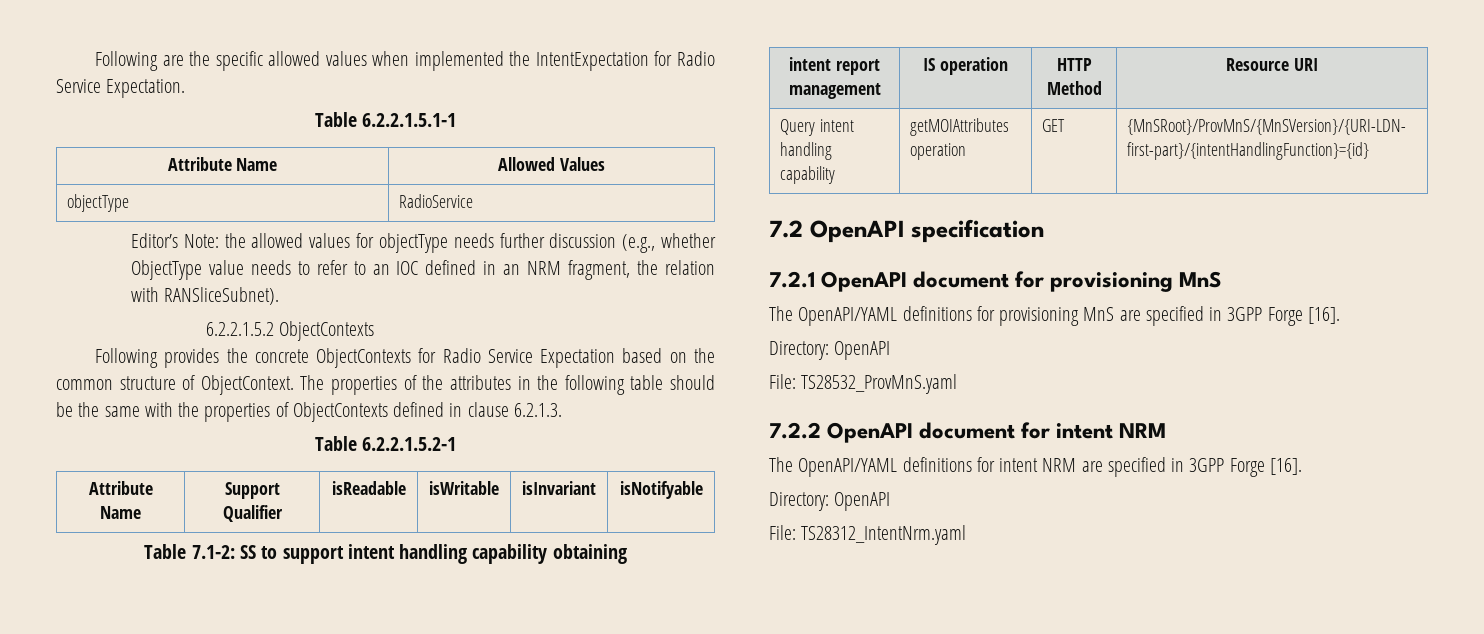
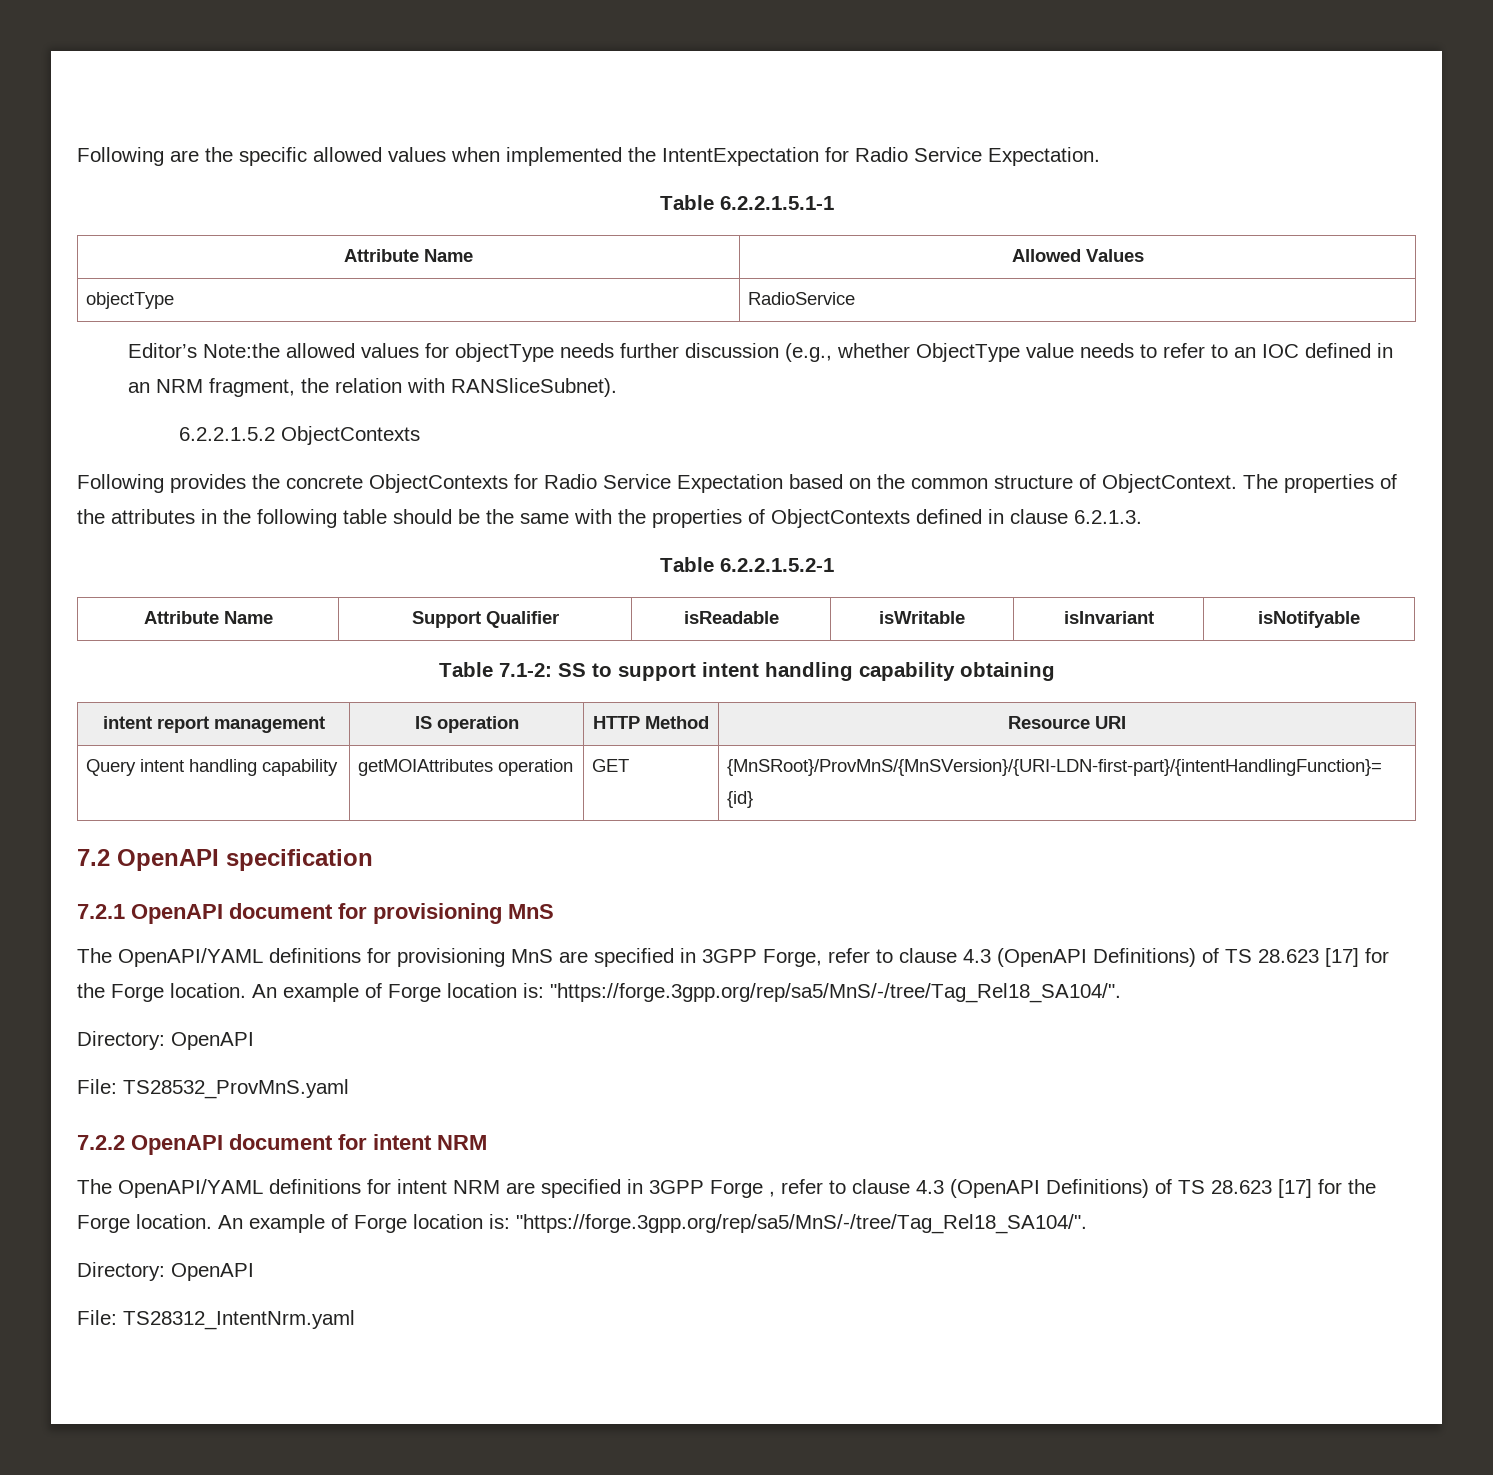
- Editor’s Note: the allowed values for objectType needs further discussion (e.g., whether ObjectType value needs to refer to an IOC defined in an NRM fragment, the relation with RANSliceSubnet).
+ Editor’s Note:the allowed values for objectType needs further discussion (e.g., whether ObjectType value needs to refer to an IOC defined in an NRM fragment, the relation with RANSliceSubnet).
- The OpenAPI/YAML definitions for provisioning MnS are specified in 3GPP Forge [16].
+ The OpenAPI/YAML definitions for provisioning MnS are specified in 3GPP Forge, refer to clause 4.3 (OpenAPI Definitions) of TS 28.623 [17] for the Forge location. An example of Forge location is: "https://forge.3gpp.org/rep/sa5/MnS/-/tree/Tag_Rel18_SA104/".
- The OpenAPI/YAML definitions for intent NRM are specified in 3GPP Forge [16].
+ The OpenAPI/YAML definitions for intent NRM are specified in 3GPP Forge , refer to clause 4.3 (OpenAPI Definitions) of TS 28.623 [17] for the Forge location. An example of Forge location is: "https://forge.3gpp.org/rep/sa5/MnS/-/tree/Tag_Rel18_SA104/".

